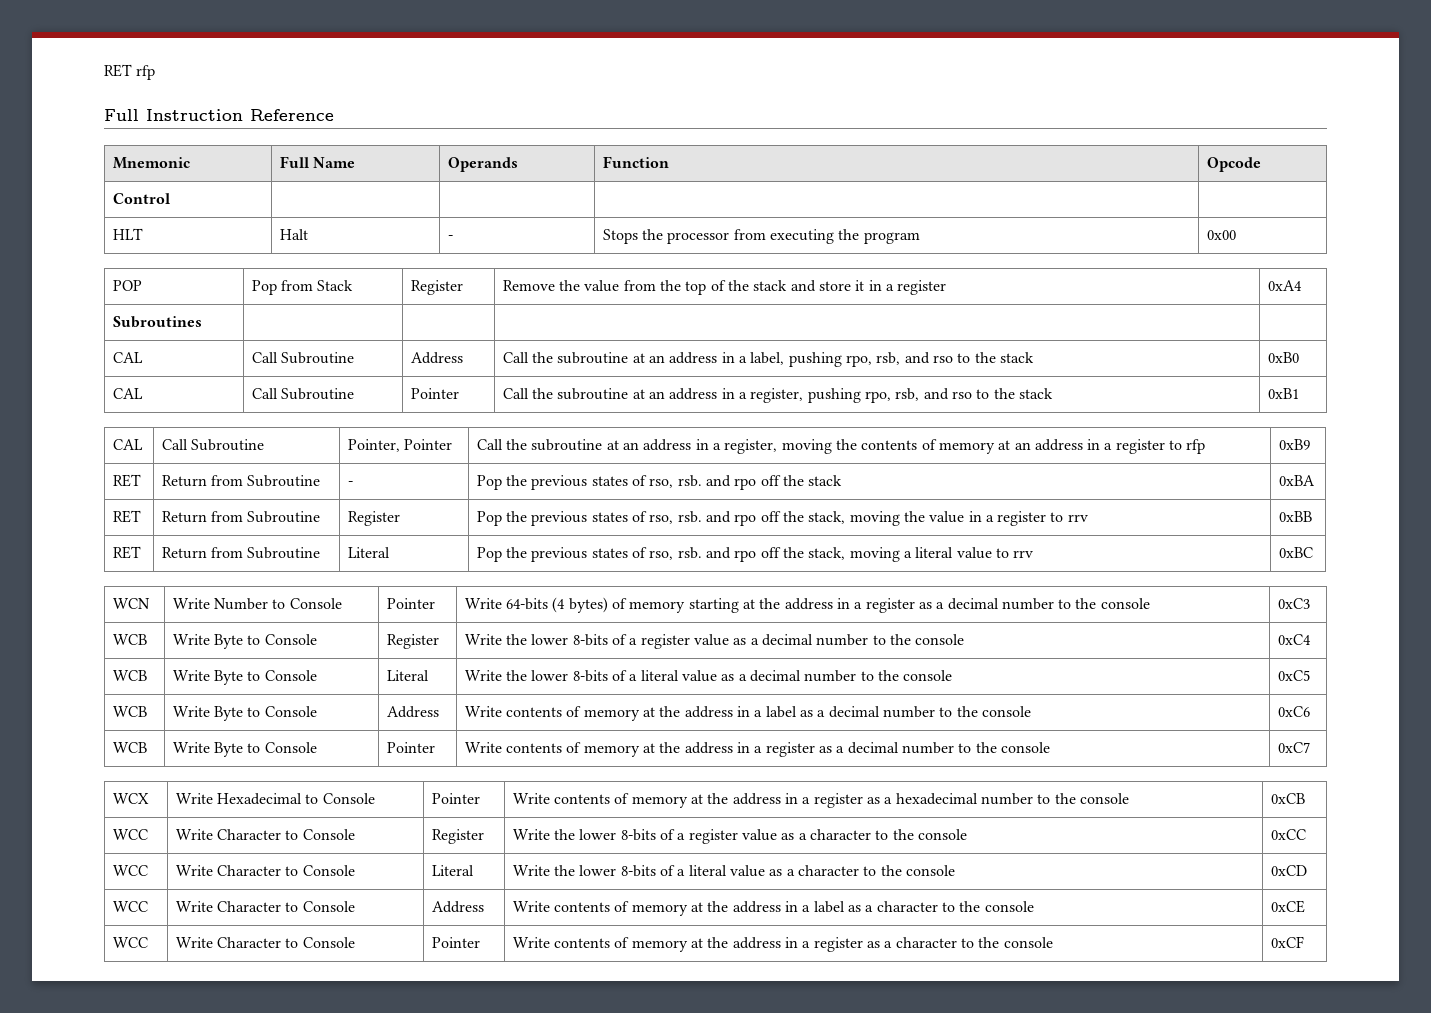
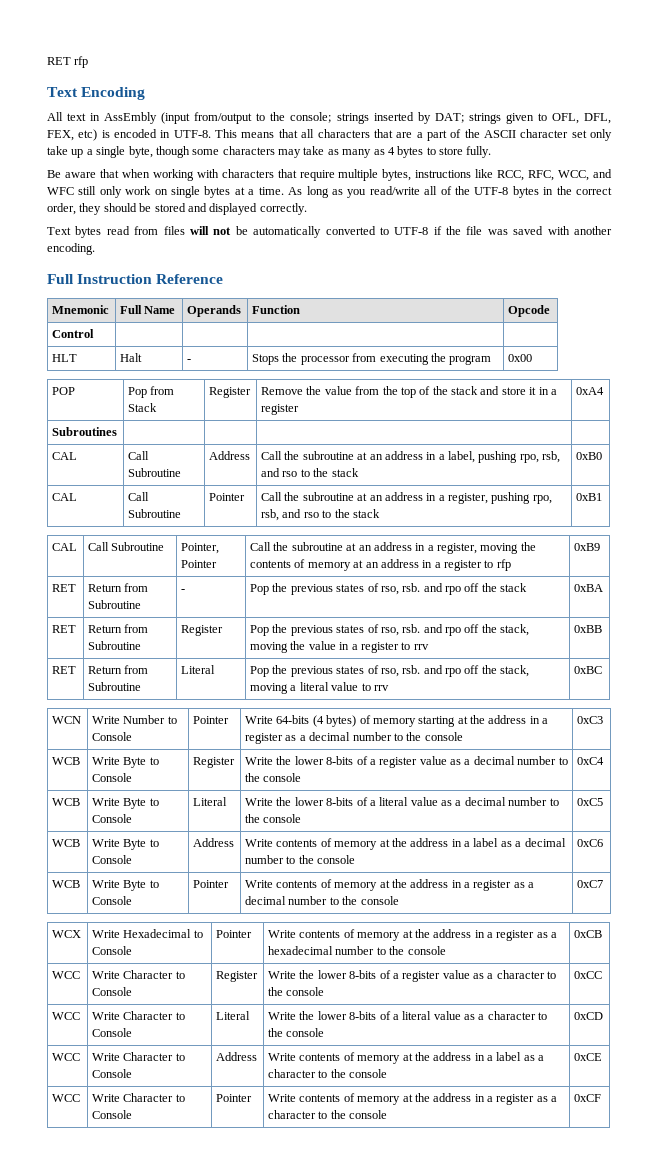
+ Text Encoding
+ All text in AssEmbly (input from/output to the console; strings inserted by DAT; strings given to OFL, DFL, FEX, etc) is encoded in UTF-8. This means that all characters that are a part of the ASCII character set only take up a single byte, though some characters may take as many as 4 bytes to store fully.
+ Be aware that when working with characters that require multiple bytes, instructions like RCC, RFC, WCC, and WFC still only work on single bytes at a time. As long as you read/write all of the UTF-8 bytes in the correct order, they should be stored and displayed correctly.
+ Text bytes read from files will not be automatically converted to UTF-8 if the file was saved with another encoding.

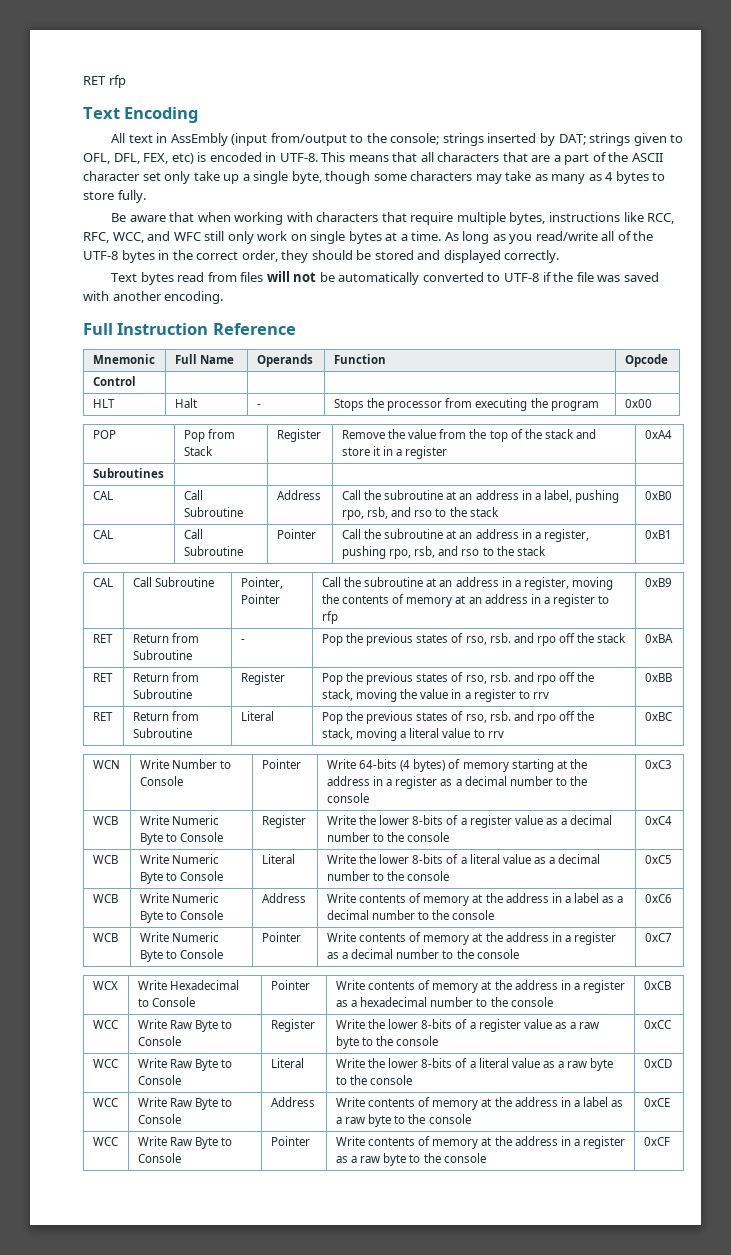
- WCB | Write Byte to Console | Register | Write the lower 8-bits of a register value as a decimal number to the console | 0xC4
+ WCB | Write Numeric Byte to Console | Register | Write the lower 8-bits of a register value as a decimal number to the console | 0xC4
- WCB | Write Byte to Console | Literal | Write the lower 8-bits of a literal value as a decimal number to the console | 0xC5
+ WCB | Write Numeric Byte to Console | Literal | Write the lower 8-bits of a literal value as a decimal number to the console | 0xC5
- WCB | Write Byte to Console | Address | Write contents of memory at the address in a label as a decimal number to the console | 0xC6
+ WCB | Write Numeric Byte to Console | Address | Write contents of memory at the address in a label as a decimal number to the console | 0xC6
- WCB | Write Byte to Console | Pointer | Write contents of memory at the address in a register as a decimal number to the console | 0xC7
+ WCB | Write Numeric Byte to Console | Pointer | Write contents of memory at the address in a register as a decimal number to the console | 0xC7
- WCC | Write Character to Console | Register | Write the lower 8-bits of a register value as a character to the console | 0xCC
+ WCC | Write Raw Byte to Console | Register | Write the lower 8-bits of a register value as a raw byte to the console | 0xCC
- WCC | Write Character to Console | Literal | Write the lower 8-bits of a literal value as a character to the console | 0xCD
+ WCC | Write Raw Byte to Console | Literal | Write the lower 8-bits of a literal value as a raw byte to the console | 0xCD
- WCC | Write Character to Console | Address | Write contents of memory at the address in a label as a character to the console | 0xCE
+ WCC | Write Raw Byte to Console | Address | Write contents of memory at the address in a label as a raw byte to the console | 0xCE
- WCC | Write Character to Console | Pointer | Write contents of memory at the address in a register as a character to the console | 0xCF
+ WCC | Write Raw Byte to Console | Pointer | Write contents of memory at the address in a register as a raw byte to the console | 0xCF

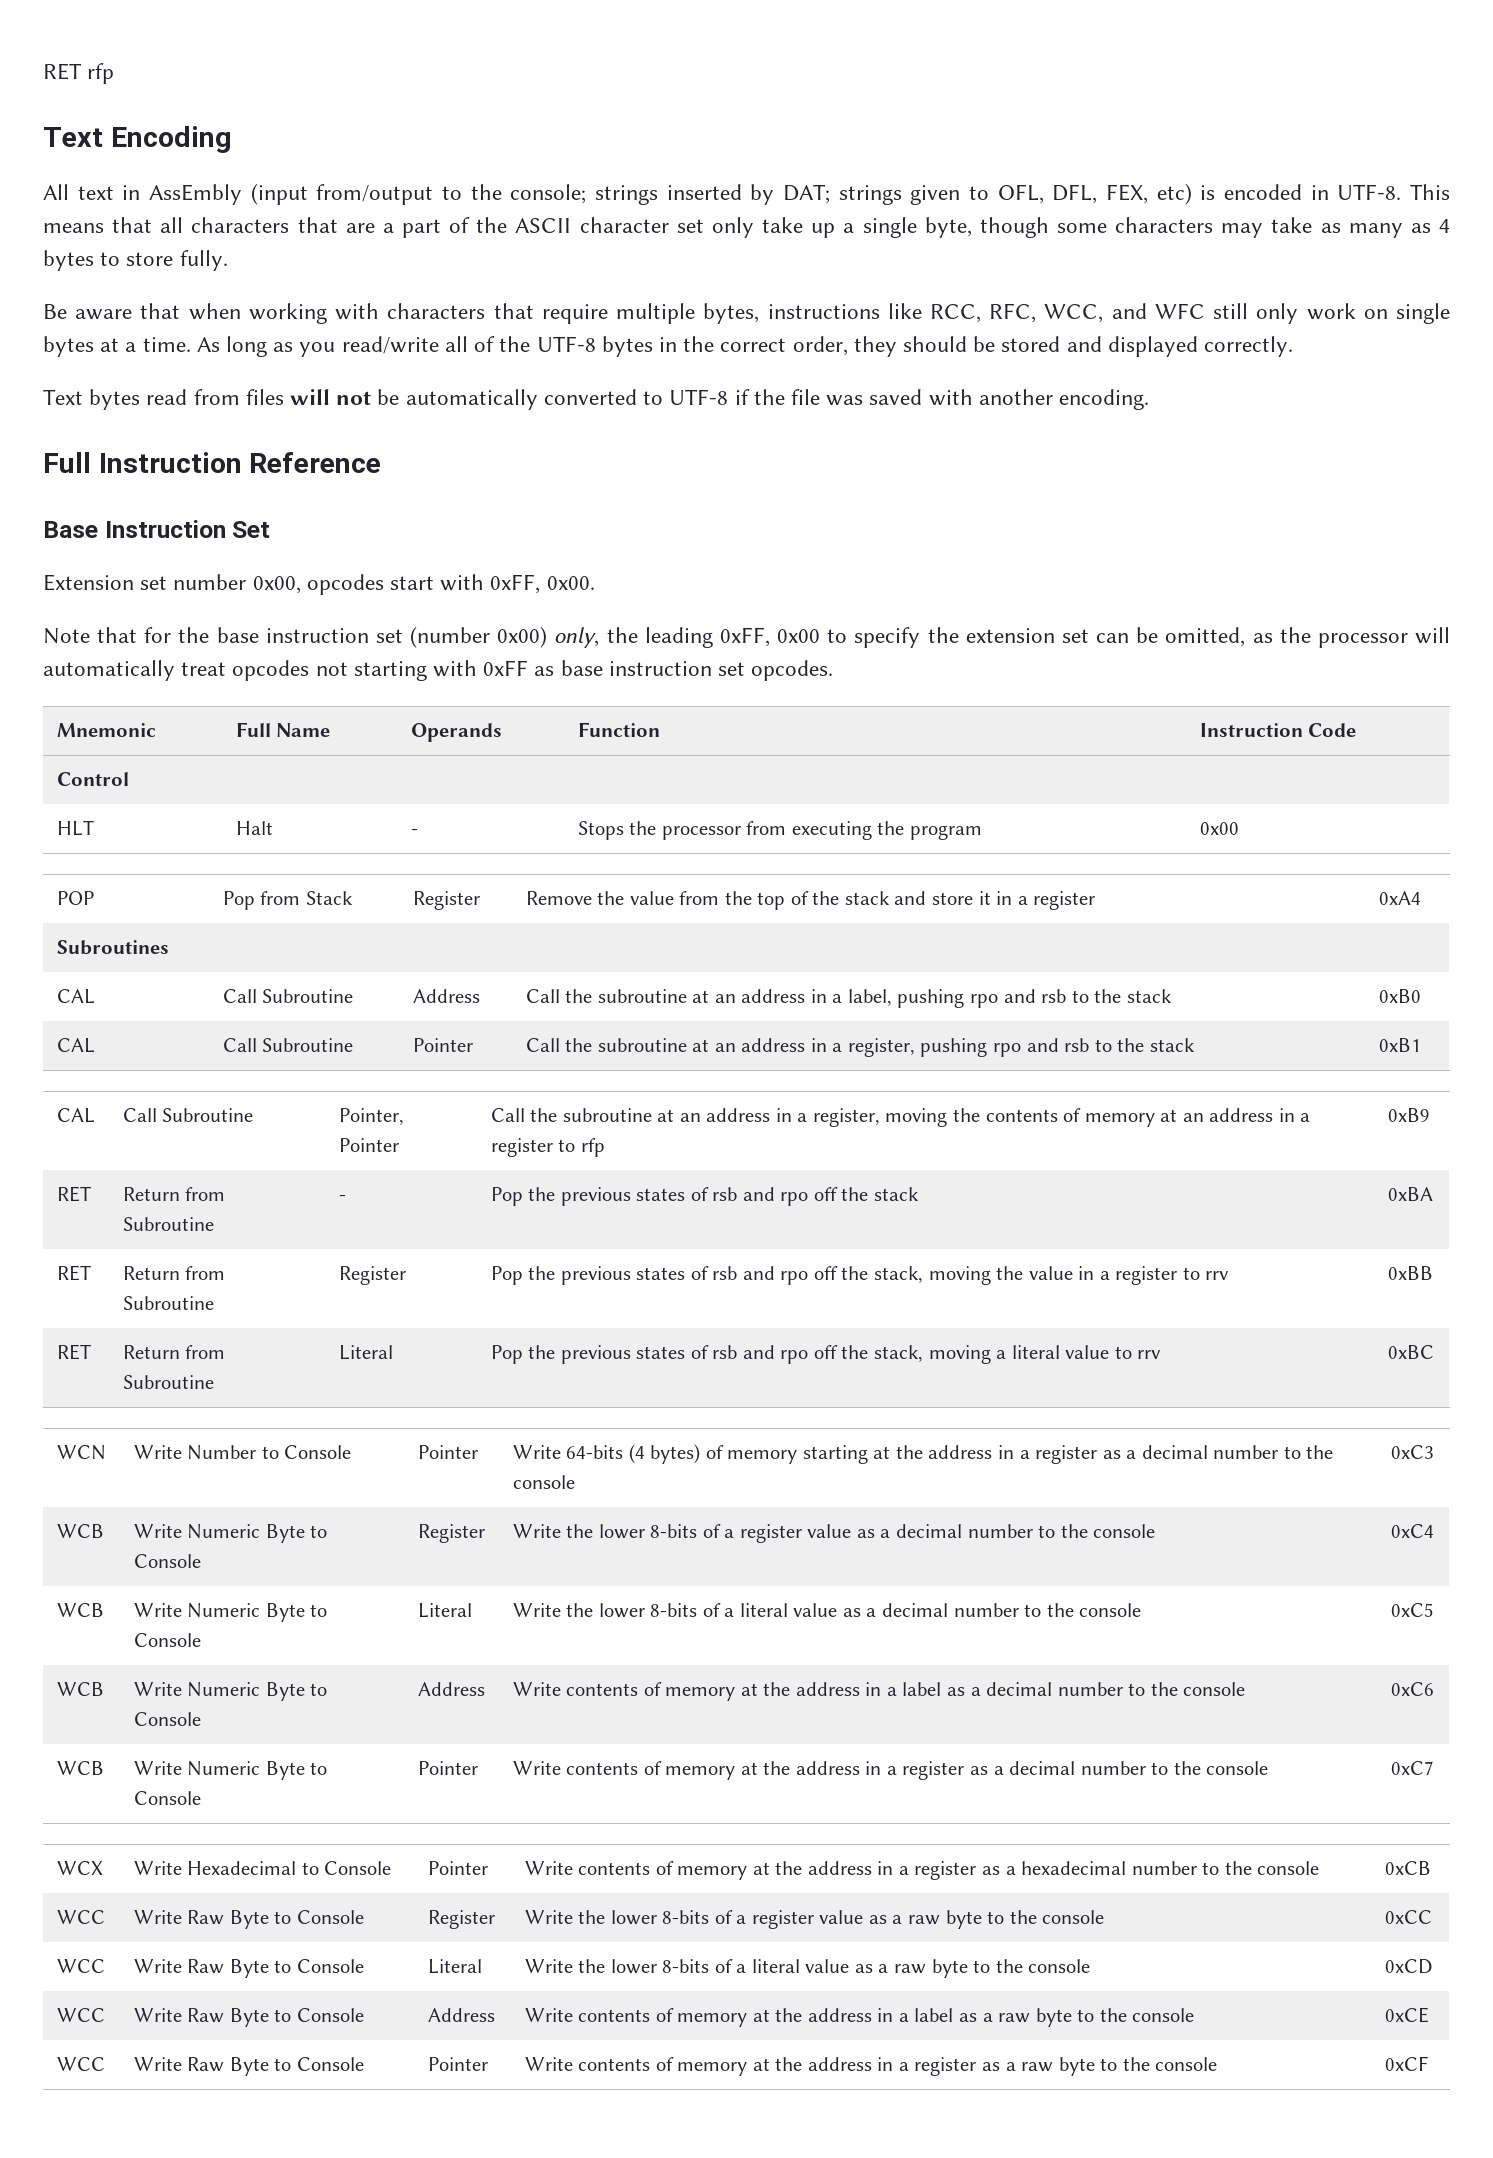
+ Base Instruction Set
+ Extension set number 0x00, opcodes start with 0xFF, 0x00.
+ Note that for the base instruction set (number 0x00) only, the leading 0xFF, 0x00 to specify the extension set can be omitted, as the processor will automatically treat opcodes not starting with 0xFF as base instruction set opcodes.
- Mnemonic | Full Name | Operands | Function | Opcode
+ Mnemonic | Full Name | Operands | Function | Instruction Code
- CAL | Call Subroutine | Address | Call the subroutine at an address in a label, pushing rpo, rsb, and rso to the stack | 0xB0
+ CAL | Call Subroutine | Address | Call the subroutine at an address in a label, pushing rpo and rsb to the stack | 0xB0
- CAL | Call Subroutine | Pointer | Call the subroutine at an address in a register, pushing rpo, rsb, and rso to the stack | 0xB1
+ CAL | Call Subroutine | Pointer | Call the subroutine at an address in a register, pushing rpo and rsb to the stack | 0xB1
- RET | Return from Subroutine | - | Pop the previous states of rso, rsb. and rpo off the stack | 0xBA
+ RET | Return from Subroutine | - | Pop the previous states of rsb and rpo off the stack | 0xBA
- RET | Return from Subroutine | Register | Pop the previous states of rso, rsb. and rpo off the stack, moving the value in a register to rrv | 0xBB
+ RET | Return from Subroutine | Register | Pop the previous states of rsb and rpo off the stack, moving the value in a register to rrv | 0xBB
- RET | Return from Subroutine | Literal | Pop the previous states of rso, rsb. and rpo off the stack, moving a literal value to rrv | 0xBC
+ RET | Return from Subroutine | Literal | Pop the previous states of rsb and rpo off the stack, moving a literal value to rrv | 0xBC

